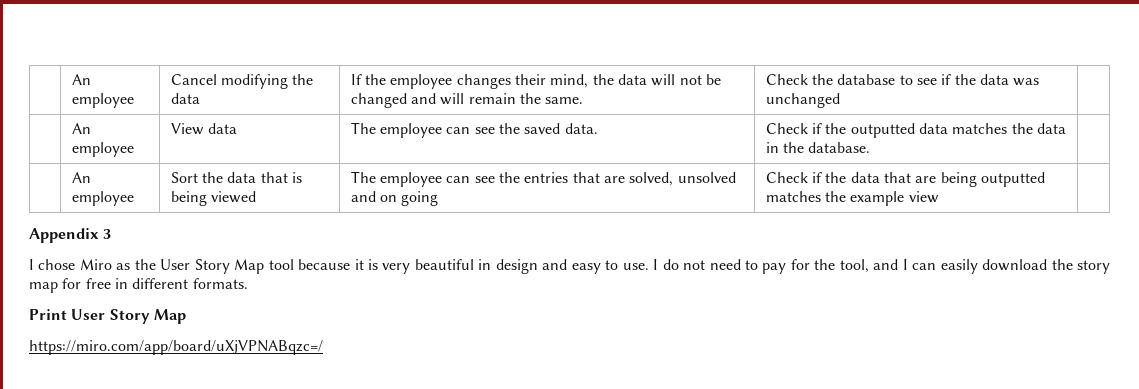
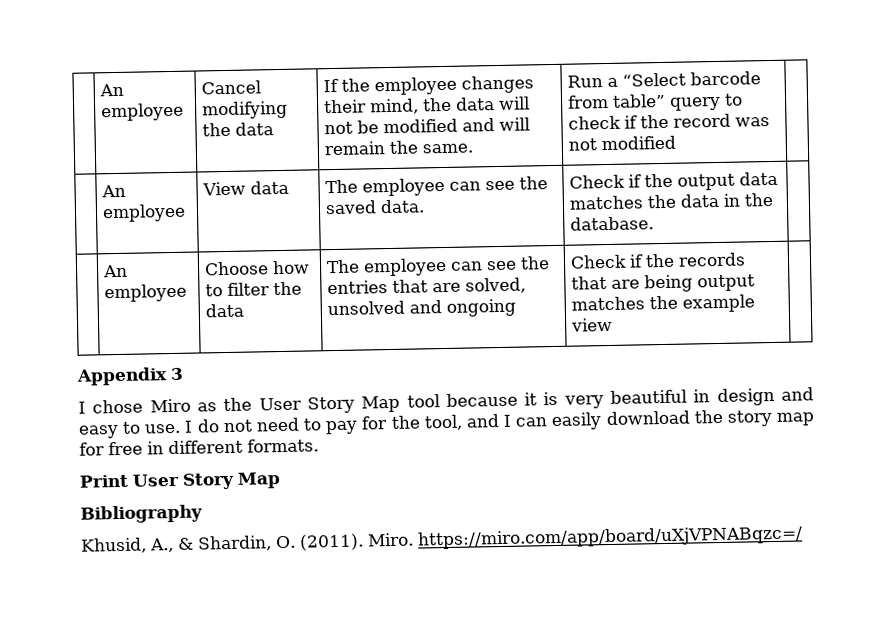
- | An employee | Cancel modifying the data | If the employee changes their mind, the data will not be changed and will remain the same. | Check the database to see if the data was unchanged |
+ | An employee | Cancel modifying the data | If the employee changes their mind, the data will not be modified and will remain the same. | Run a “Select barcode from table” query to check if the record was not modified |
- | An employee | View data | The employee can see the saved data. | Check if the outputted data matches the data in the database. |
+ | An employee | View data | The employee can see the saved data. | Check if the output data matches the data in the database. |
- | An employee | Sort the data that is being viewed | The employee can see the entries that are solved, unsolved and on going | Check if the data that are being outputted matches the example view |
+ | An employee | Choose how to filter the data | The employee can see the entries that are solved, unsolved and ongoing | Check if the records that are being output matches the example view |
- https://miro.com/app/board/uXjVPNABqzc=/
+ Bibliography
+ Khusid, A., & Shardin, O. (2011). Miro. https://miro.com/app/board/uXjVPNABqzc=/

